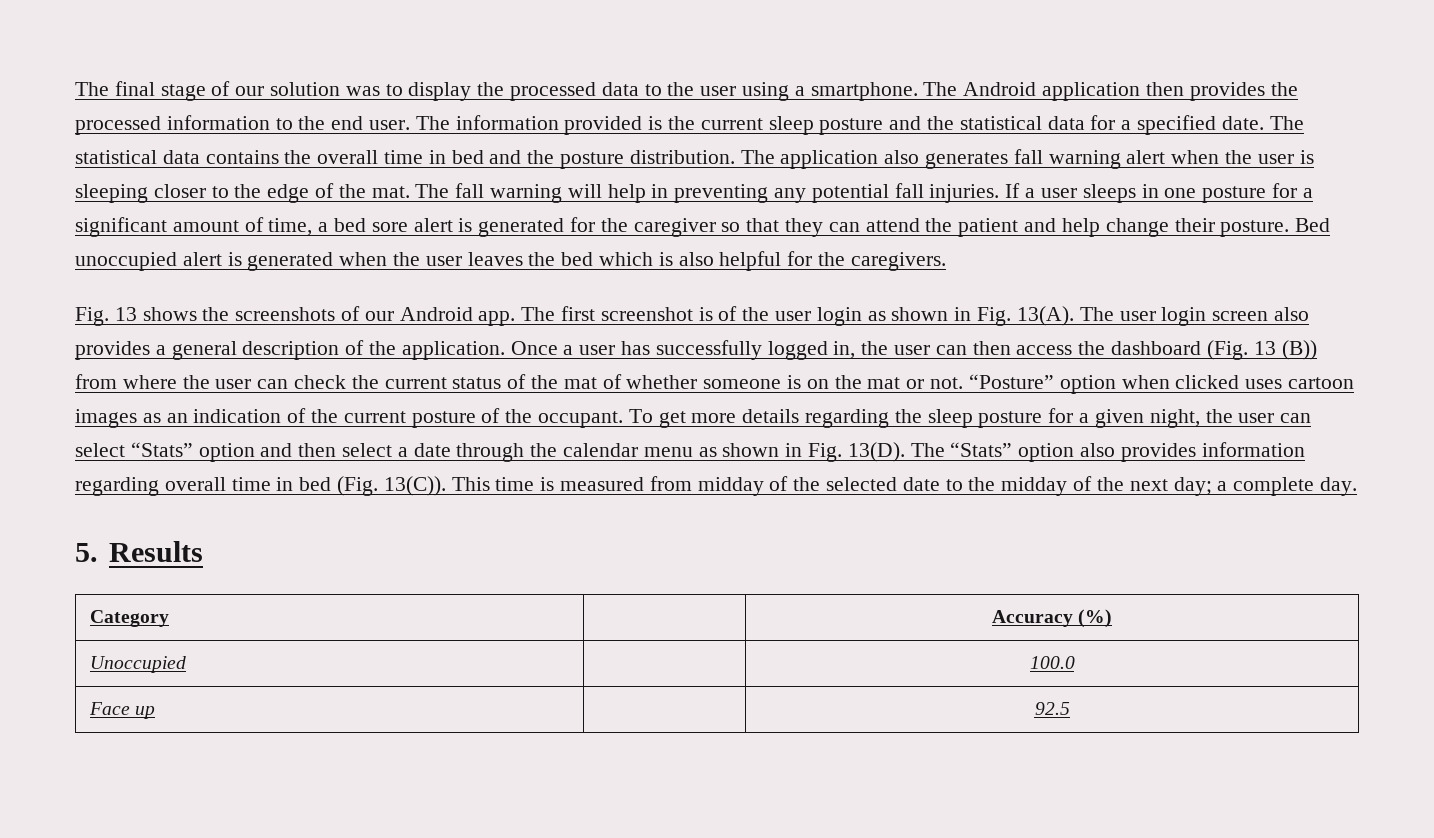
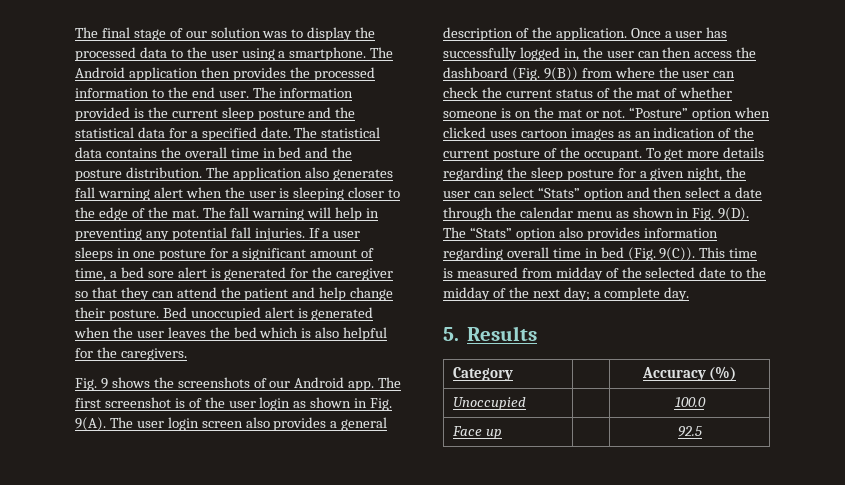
- Fig. 13 shows the screenshots of our Android app.
+ Fig. 9 shows the screenshots of our Android app.
- The first screenshot is of the user login as shown in Fig. 13(A).
+ The first screenshot is of the user login as shown in Fig. 9(A).
- Once a user has successfully logged in, the user can then access the dashboard (Fig. 13 (B)) from where the user can check the current status of the mat of whether someone is on the mat or not.
+ Once a user has successfully logged in, the user can then access the dashboard (Fig. 9(B)) from where the user can check the current status of the mat of whether someone is on the mat or not.
- To get more details regarding the sleep posture for a given night, the user can select “Stats” option and then select a date through the calendar menu as shown in Fig. 13(D).
+ To get more details regarding the sleep posture for a given night, the user can select “Stats” option and then select a date through the calendar menu as shown in Fig. 9(D).
- The “Stats” option also provides information regarding overall time in bed (Fig. 13(C)).
+ The “Stats” option also provides information regarding overall time in bed (Fig. 9(C)).

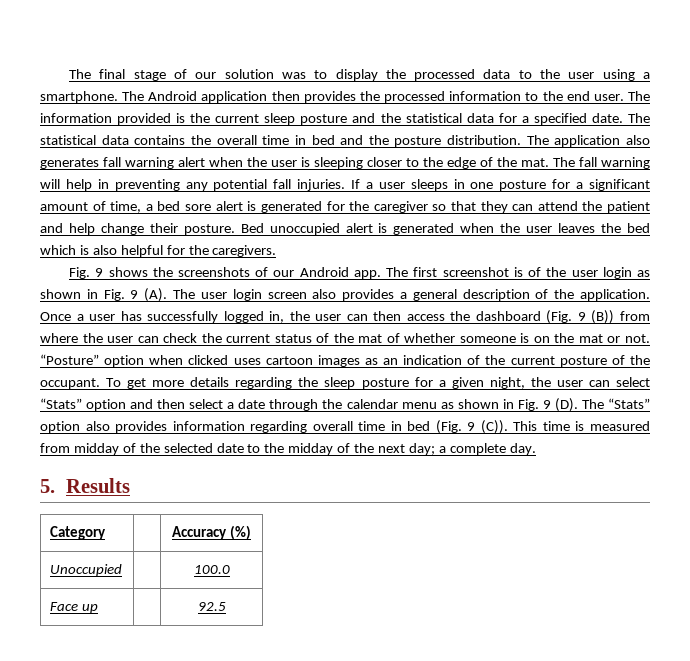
- The first screenshot is of the user login as shown in Fig. 9(A). The user login screen also provides a general description of the application.
+ The first screenshot is of the user login as shown in Fig. 9 (A). The user login screen also provides a general description of the application.
- Once a user has successfully logged in, the user can then access the dashboard (Fig. 9(B)) from where the user can check the current status of the mat of whether someone is on the mat or not.
+ Once a user has successfully logged in, the user can then access the dashboard (Fig. 9 (B)) from where the user can check the current status of the mat of whether someone is on the mat or not.
- To get more details regarding the sleep posture for a given night, the user can select “Stats” option and then select a date through the calendar menu as shown in Fig. 9(D). The “Stats” option also provides information regarding overall time in bed (Fig. 9(C)). This time is measured from midday of the selected date to the midday of the next day;
+ To get more details regarding the sleep posture for a given night, the user can select “Stats” option and then select a date through the calendar menu as shown in Fig. 9 (D). The “Stats” option also provides information regarding overall time in bed (Fig. 9 (C)). This time is measured from midday of the selected date to the midday of the next day;

